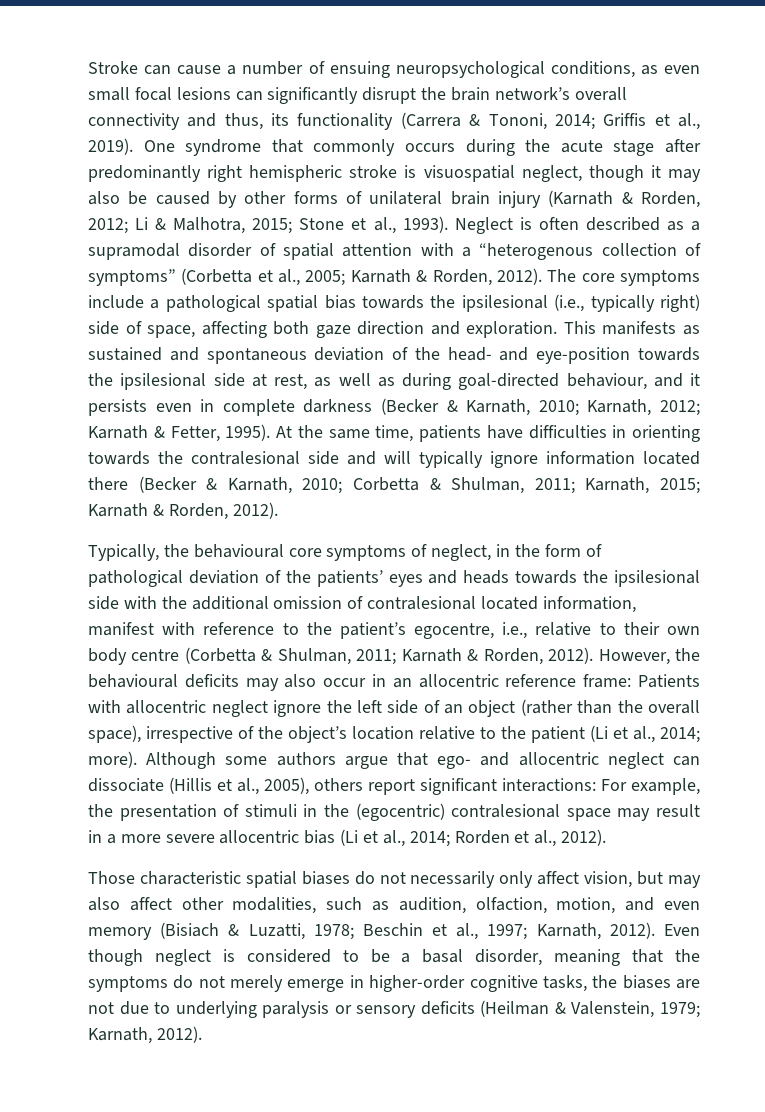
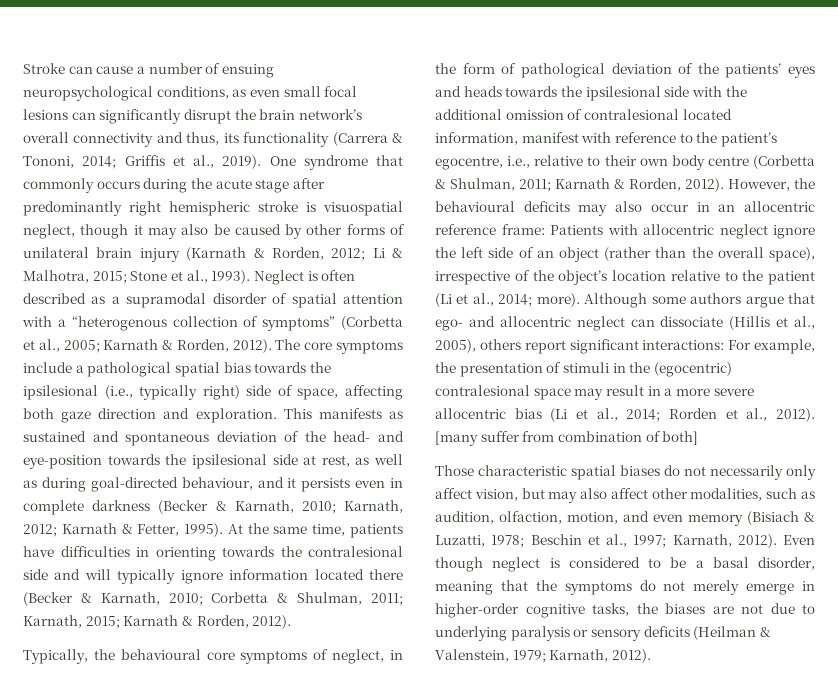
+ [many suffer from combination of both]

